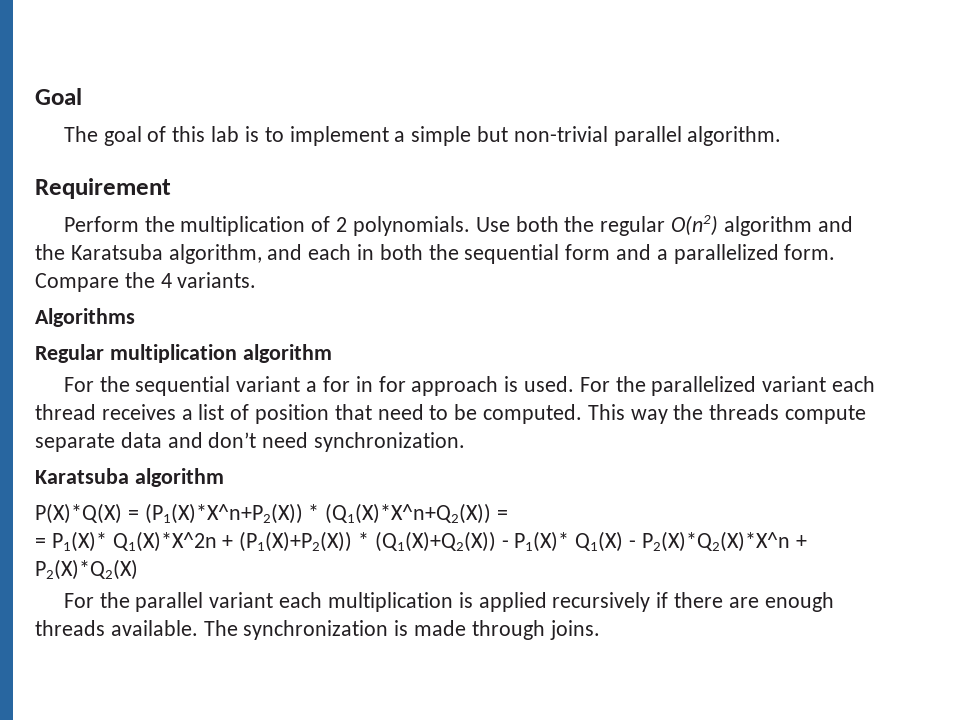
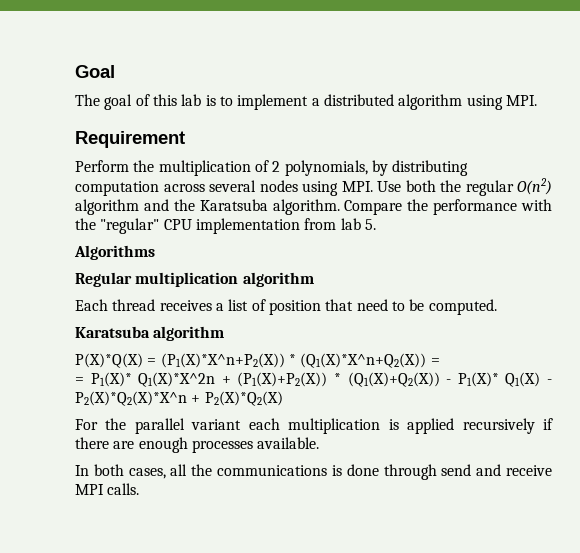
- The goal of this lab is to implement a simple but non-trivial parallel algorithm.
+ The goal of this lab is to implement a distributed algorithm using MPI.
- Perform the multiplication of 2 polynomials. Use both the regular O(n2) algorithm and the Karatsuba algorithm, and each in both the sequential form and a parallelized form. Compare the 4 variants.
+ Perform the multiplication of 2 polynomials, by distributing computation across several nodes using MPI. Use both the regular O(n2) algorithm and the Karatsuba algorithm. Compare the performance with the "regular" CPU implementation from lab 5.
  Algorithms
  Regular multiplication algorithm
- For the sequential variant a for in for approach is used. For the parallelized variant each thread receives a list of position that need to be computed. This way the threads compute separate data and don’t need synchronization.
+ Each thread receives a list of position that need to be computed.
- For the parallel variant each multiplication is applied recursively if there are enough threads available. The synchronization is made through joins.
+ For the parallel variant each multiplication is applied recursively if there are enough processes available.
+ In both cases, all the communications is done through send and receive MPI calls.

